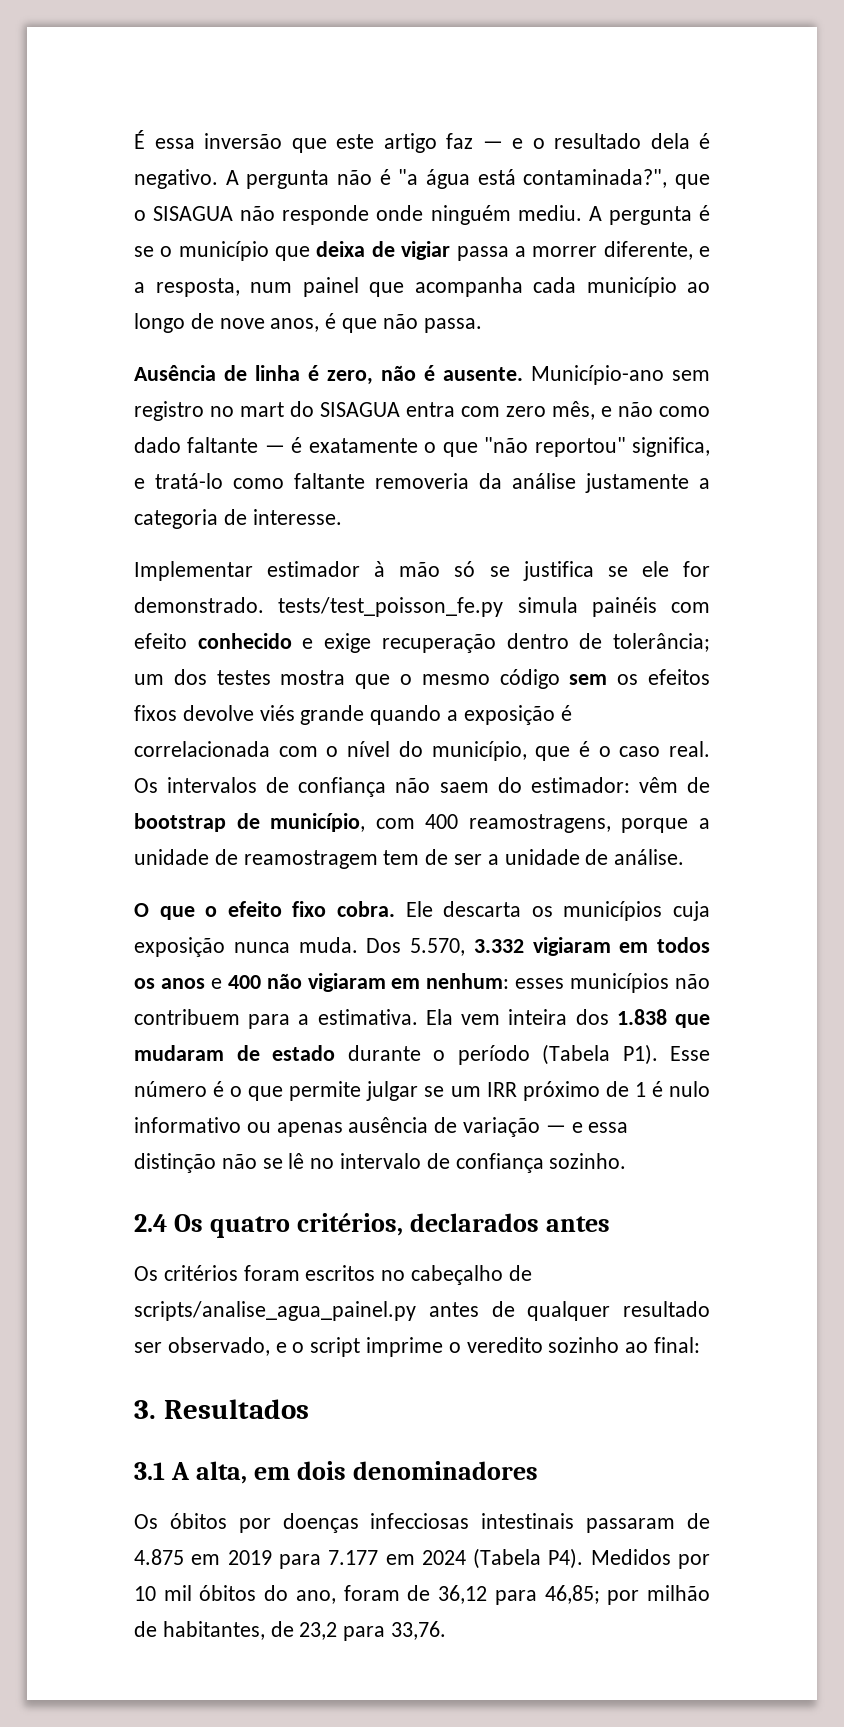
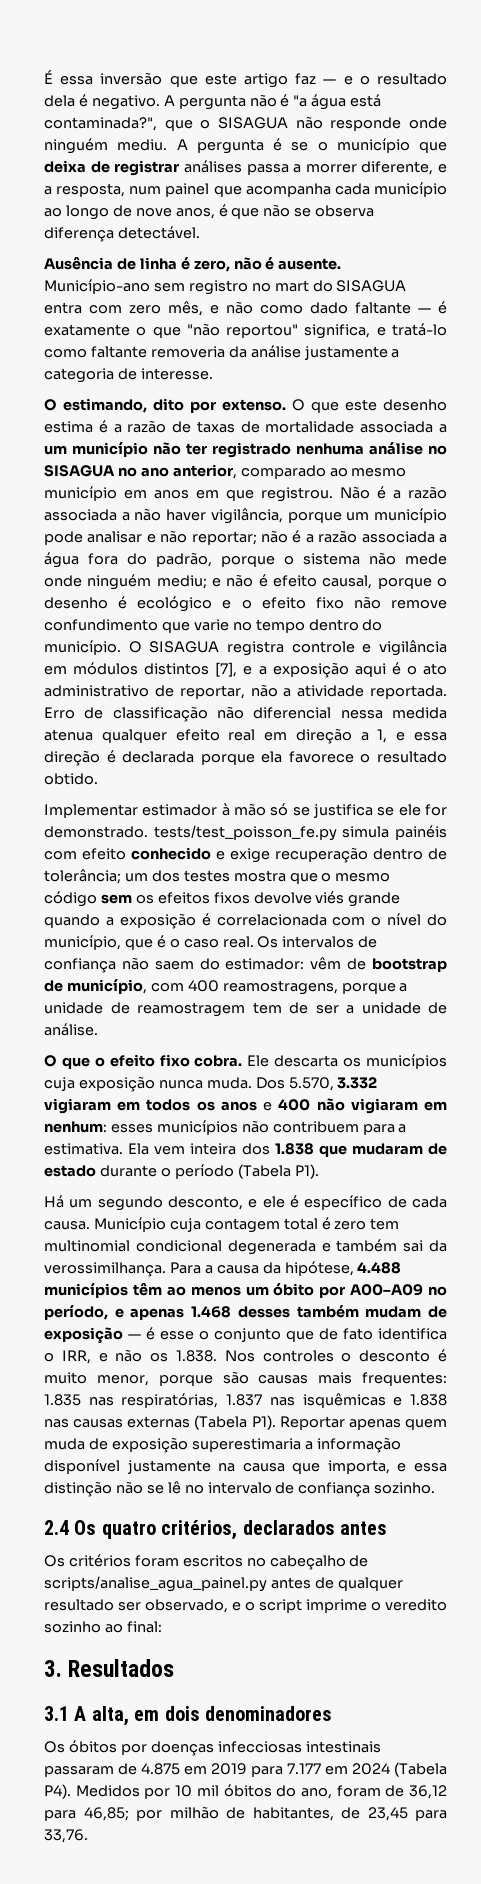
- A pergunta é se o município que deixa de vigiar passa a morrer diferente, e a resposta, num painel que acompanha cada município ao longo de nove anos, é que não passa.
+ A pergunta é se o município que deixa de registrar análises passa a morrer diferente, e a resposta, num painel que acompanha cada município ao longo de nove anos, é que não se observa diferença detectável.
+ O estimando, dito por extenso. O que este desenho estima é a razão de taxas de mortalidade associada a um município não ter registrado nenhuma análise no SISAGUA no ano anterior, comparado ao mesmo município em anos em que registrou. Não é a razão associada a não haver vigilância, porque um município pode analisar e não reportar; não é a razão associada a água fora do padrão, porque o sistema não mede onde ninguém mediu; e não é efeito causal, porque o desenho é ecológico e o efeito fixo não remove confundimento que varie no tempo dentro do município. O SISAGUA registra controle e vigilância em módulos distintos [7], e a exposição aqui é o ato administrativo de reportar, não a atividade reportada. Erro de classificação não diferencial nessa medida atenua qualquer efeito real em direção a 1, e essa direção é declarada porque ela favorece o resultado obtido.
- Ela vem inteira dos 1.838 que mudaram de estado durante o período (Tabela P1). Esse número é o que permite julgar se um IRR próximo de 1 é nulo informativo ou apenas ausência de variação — e essa distinção não se lê no intervalo de confiança sozinho.
+ Ela vem inteira dos 1.838 que mudaram de estado durante o período (Tabela P1).
+ Há um segundo desconto, e ele é específico de cada causa. Município cuja contagem total é zero tem multinomial condicional degenerada e também sai da verossimilhança. Para a causa da hipótese, 4.488 municípios têm ao menos um óbito por A00–A09 no período, e apenas 1.468 desses também mudam de exposição — é esse o conjunto que de fato identifica o IRR, e não os 1.838. Nos controles o desconto é muito menor, porque são causas mais frequentes: 1.835 nas respiratórias, 1.837 nas isquêmicas e 1.838 nas causas externas (Tabela P1). Reportar apenas quem muda de exposição superestimaria a informação disponível justamente na causa que importa, e essa distinção não se lê no intervalo de confiança sozinho.
- Os óbitos por doenças infecciosas intestinais passaram de 4.875 em 2019 para 7.177 em 2024 (Tabela P4). Medidos por 10 mil óbitos do ano, foram de 36,12 para 46,85; por milhão de habitantes, de 23,2 para 33,76.
+ Os óbitos por doenças infecciosas intestinais passaram de 4.875 em 2019 para 7.177 em 2024 (Tabela P4). Medidos por 10 mil óbitos do ano, foram de 36,12 para 46,85; por milhão de habitantes, de 23,45 para 33,76.

